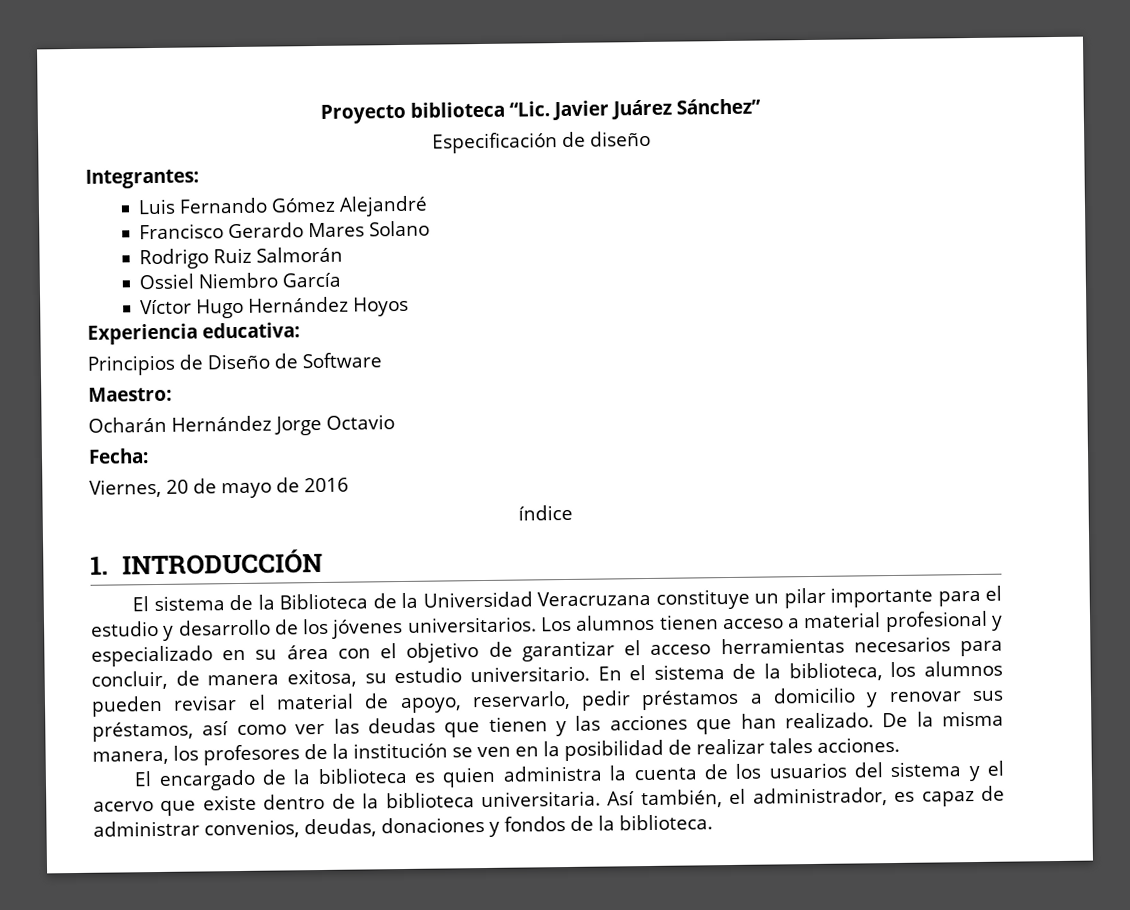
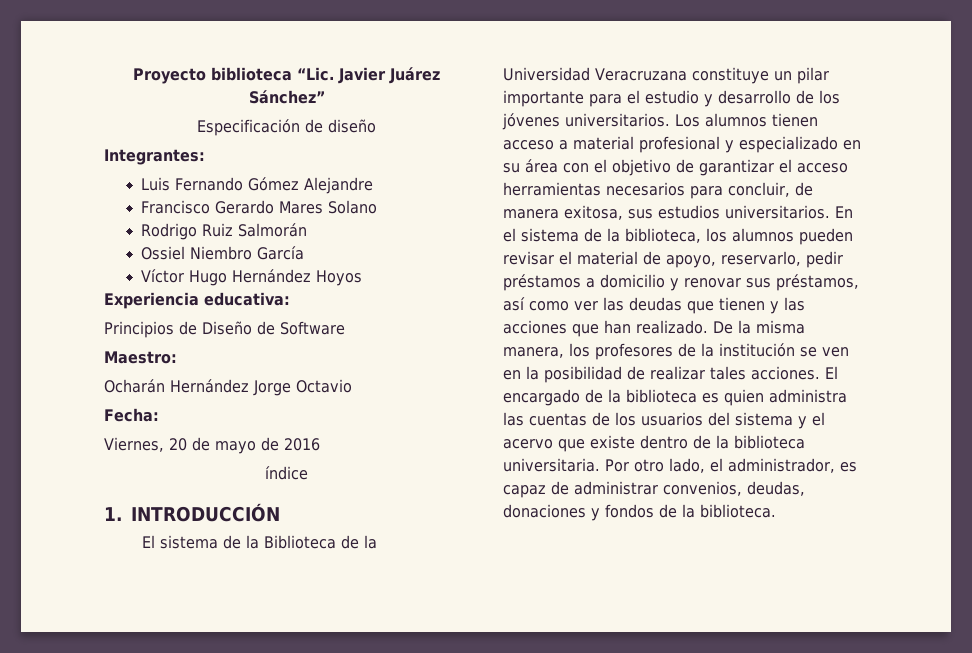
- Luis Fernando Gómez Alejandré
+ Luis Fernando Gómez Alejandre
- Los alumnos tienen acceso a material profesional y especializado en su área con el objetivo de garantizar el acceso herramientas necesarios para concluir, de manera exitosa, su estudio universitario.
+ Los alumnos tienen acceso a material profesional y especializado en su área con el objetivo de garantizar el acceso herramientas necesarios para concluir, de manera exitosa, sus estudios universitarios.
- De la misma manera, los profesores de la institución se ven en la posibilidad de realizar tales acciones.
- El encargado de la biblioteca es quien administra la cuenta de los usuarios del sistema y el acervo que existe dentro de la biblioteca universitaria.
+ De la misma manera, los profesores de la institución se ven en la posibilidad de realizar tales acciones. El encargado de la biblioteca es quien administra las cuentas de los usuarios del sistema y el acervo que existe dentro de la biblioteca universitaria.
- Así también, el administrador, es capaz de administrar convenios, deudas, donaciones y fondos de la biblioteca.
+ Por otro lado, el administrador, es capaz de administrar convenios, deudas, donaciones y fondos de la biblioteca.

